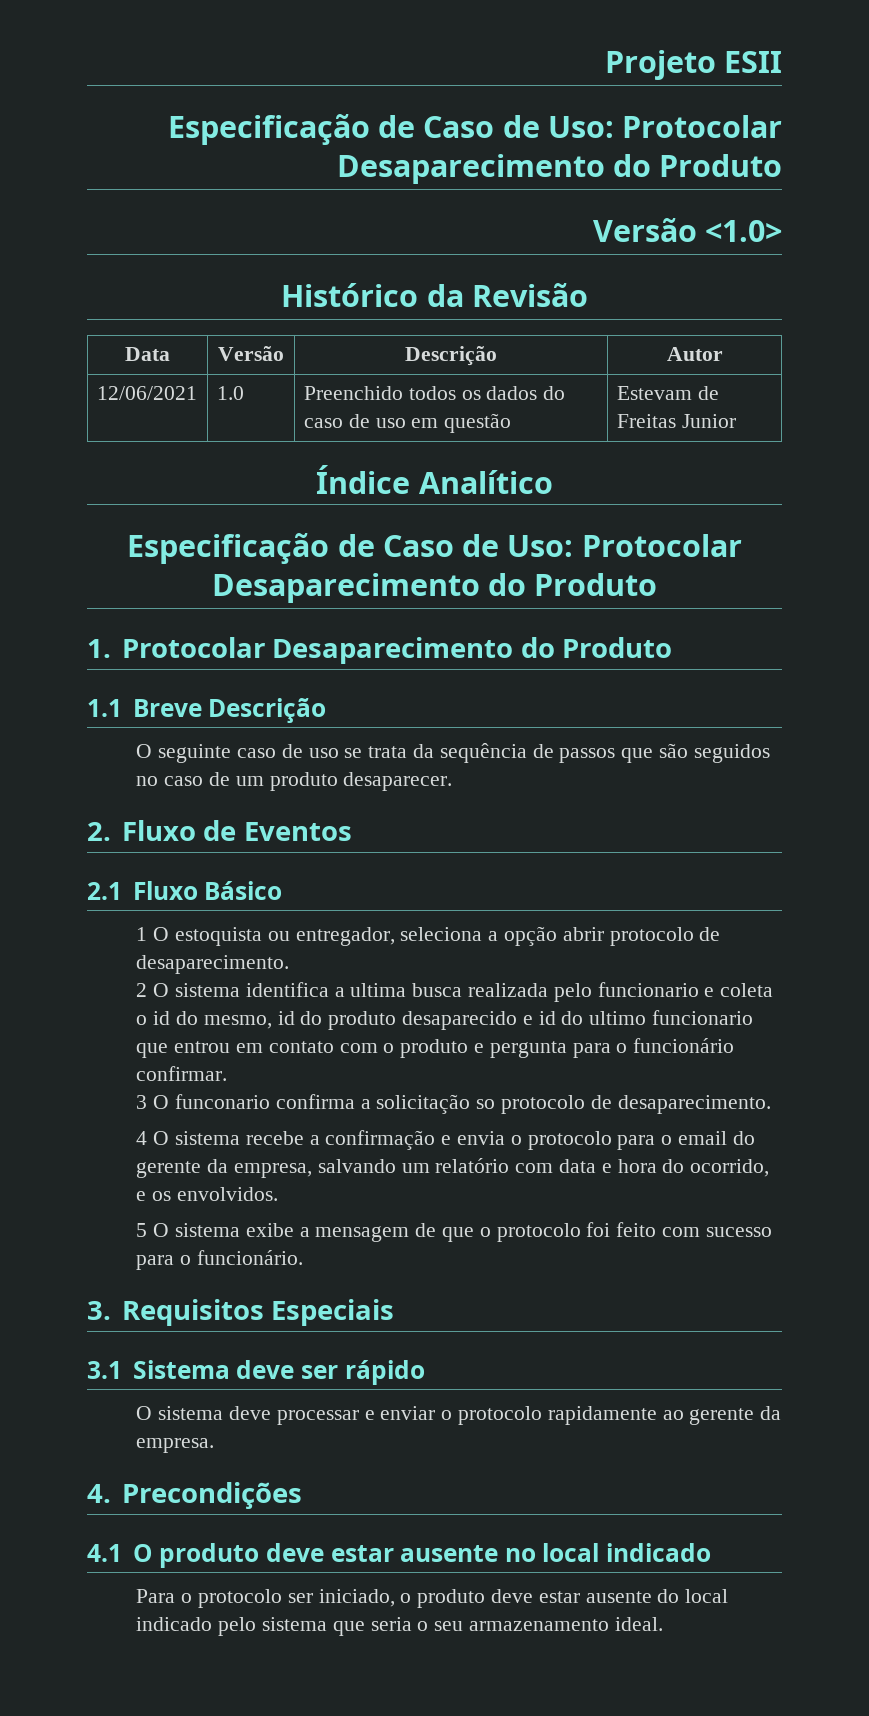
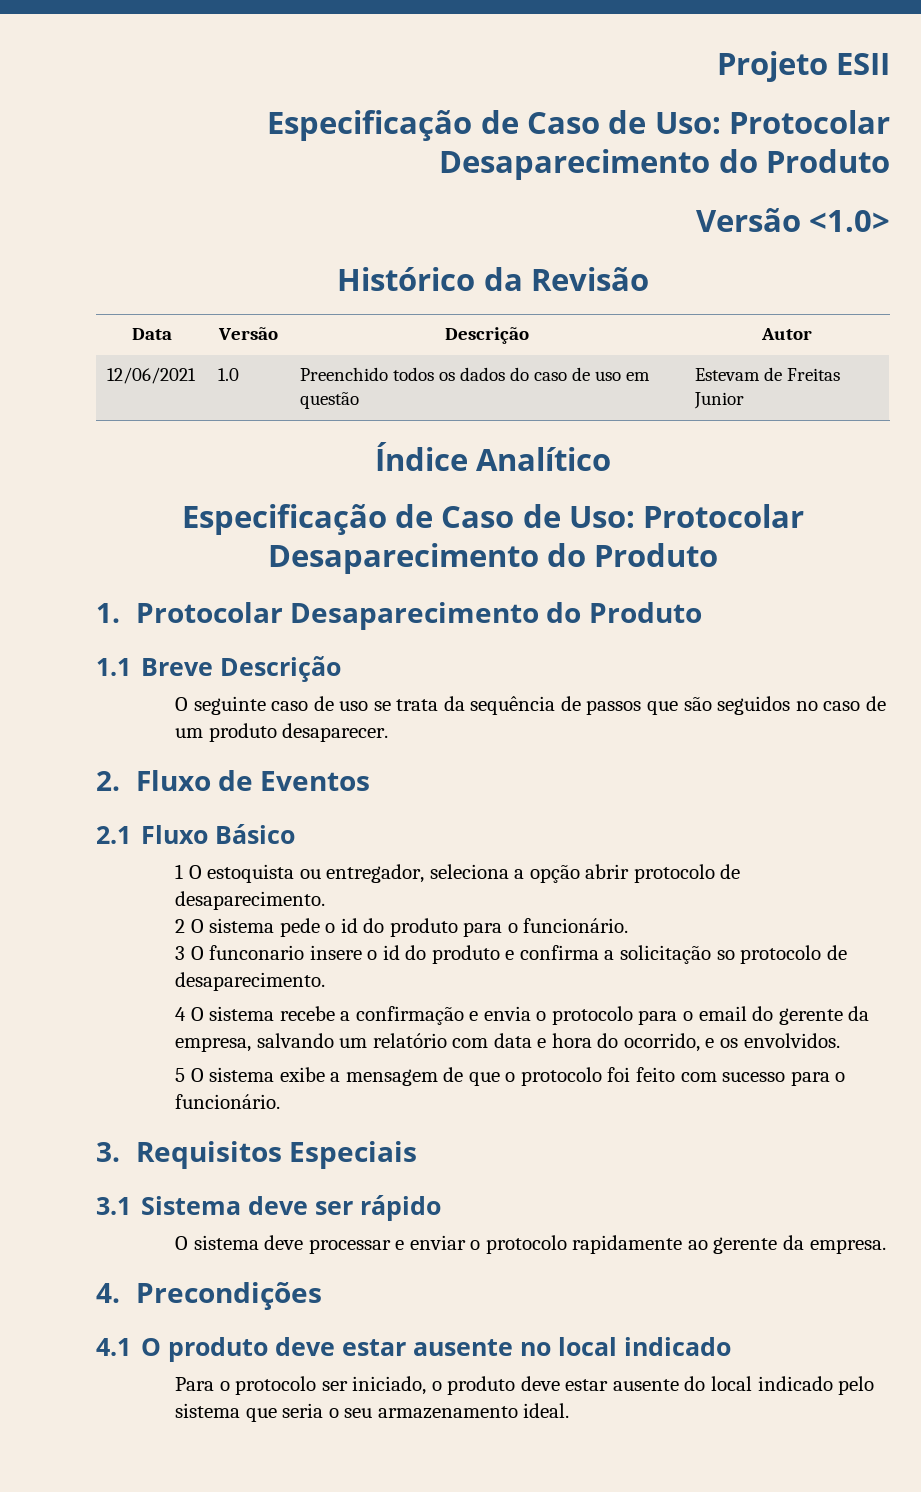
- 2 O sistema identifica a ultima busca realizada pelo funcionario e coleta o id do mesmo, id do produto desaparecido e id do ultimo funcionario que entrou em contato com o produto e pergunta para o funcionário confirmar.
- 3 O funconario confirma a solicitação so protocolo de desaparecimento.
+ 2 O sistema pede o id do produto para o funcionário.
+ 3 O funconario insere o id do produto e confirma a solicitação so protocolo de desaparecimento.

